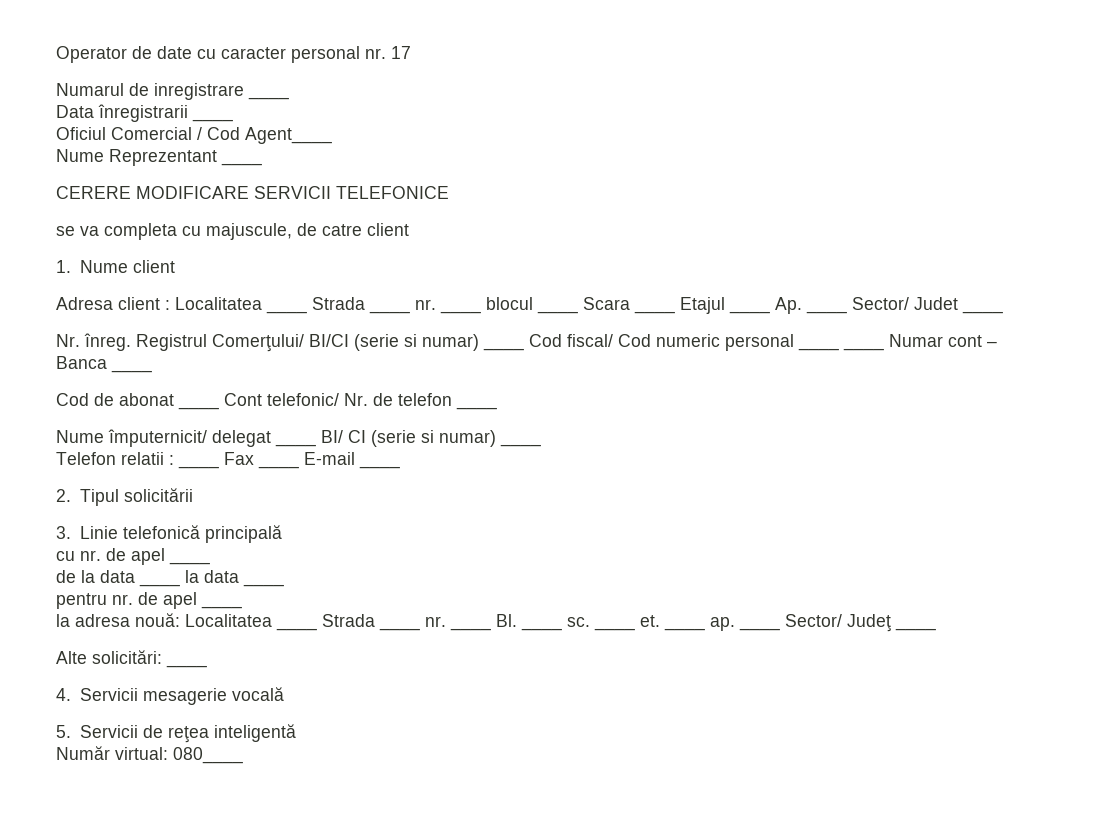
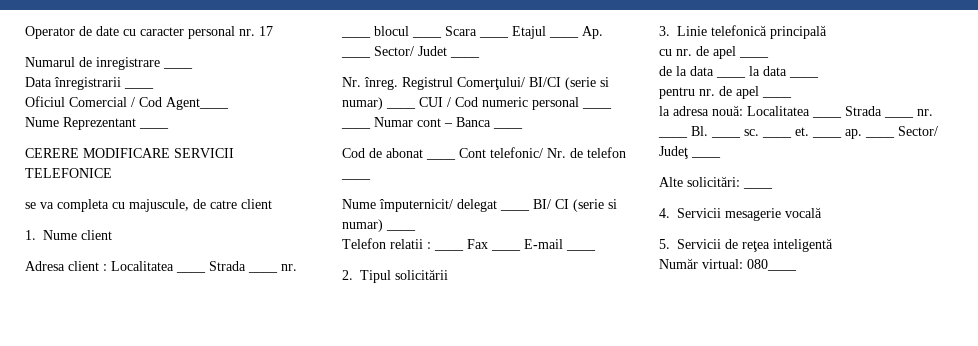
- Registrul Comerţului/ BI/CI (serie si numar) ____ Cod fiscal/ Cod numeric personal ____ ____ Numar cont – Banca ____
+ Registrul Comerţului/ BI/CI (serie si numar) ____ CUI / Cod numeric personal ____ ____ Numar cont – Banca ____

